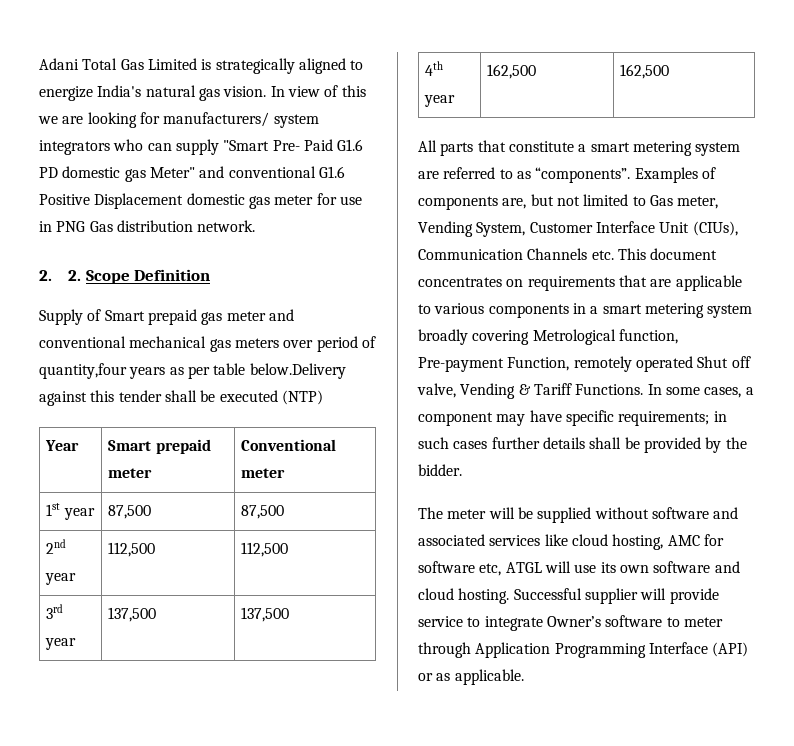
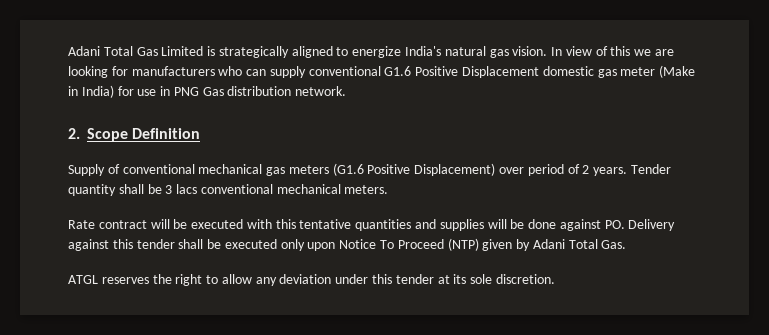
- In view of this we are looking for manufacturers/ system integrators who can supply "Smart Pre- Paid G1.6 PD domestic gas Meter" and conventional G1.6 Positive Displacement domestic gas meter for use in PNG Gas distribution network.
+ In view of this we are looking for manufacturers who can supply conventional G1.6 Positive Displacement domestic gas meter (Make in India) for use in PNG Gas distribution network.
- 2. 2. Scope Definition
+ 2. Scope Definition
- Supply of Smart prepaid gas meter and conventional mechanical gas meters over period of quantity,four years as per table below.Delivery against this tender shall be executed (NTP)
- Year | Smart prepaid meter | Conventional meter
- 1st year | 87,500 | 87,500
- 2nd year | 112,500 | 112,500
- 3rd year | 137,500 | 137,500
- 4th year | 162,500 | 162,500
- All parts that constitute a smart metering system are referred to as “components”. Examples of components are, but not limited to Gas meter, Vending System, Customer Interface Unit (CIUs), Communication Channels etc. This document concentrates on requirements that are applicable to various components in a smart metering system broadly covering Metrological function, Pre-payment Function, remotely operated Shut off valve, Vending & Tariff Functions. In some cases, a component may have specific requirements; in such cases further details shall be provided by the bidder.
- The meter will be supplied without software and associated services like cloud hosting, AMC for software etc, ATGL will use its own software and cloud hosting. Successful supplier will provide service to integrate Owner’s software to meter through Application Programming Interface (API) or as applicable.
+ Supply of conventional mechanical gas meters (G1.6 Positive Displacement) over period of 2 years. Tender quantity shall be 3 lacs conventional mechanical meters.
+ Rate contract will be executed with this tentative quantities and supplies will be done against PO. Delivery against this tender shall be executed only upon Notice To Proceed (NTP) given by Adani Total Gas.
+ ATGL reserves the right to allow any deviation under this tender at its sole discretion.

